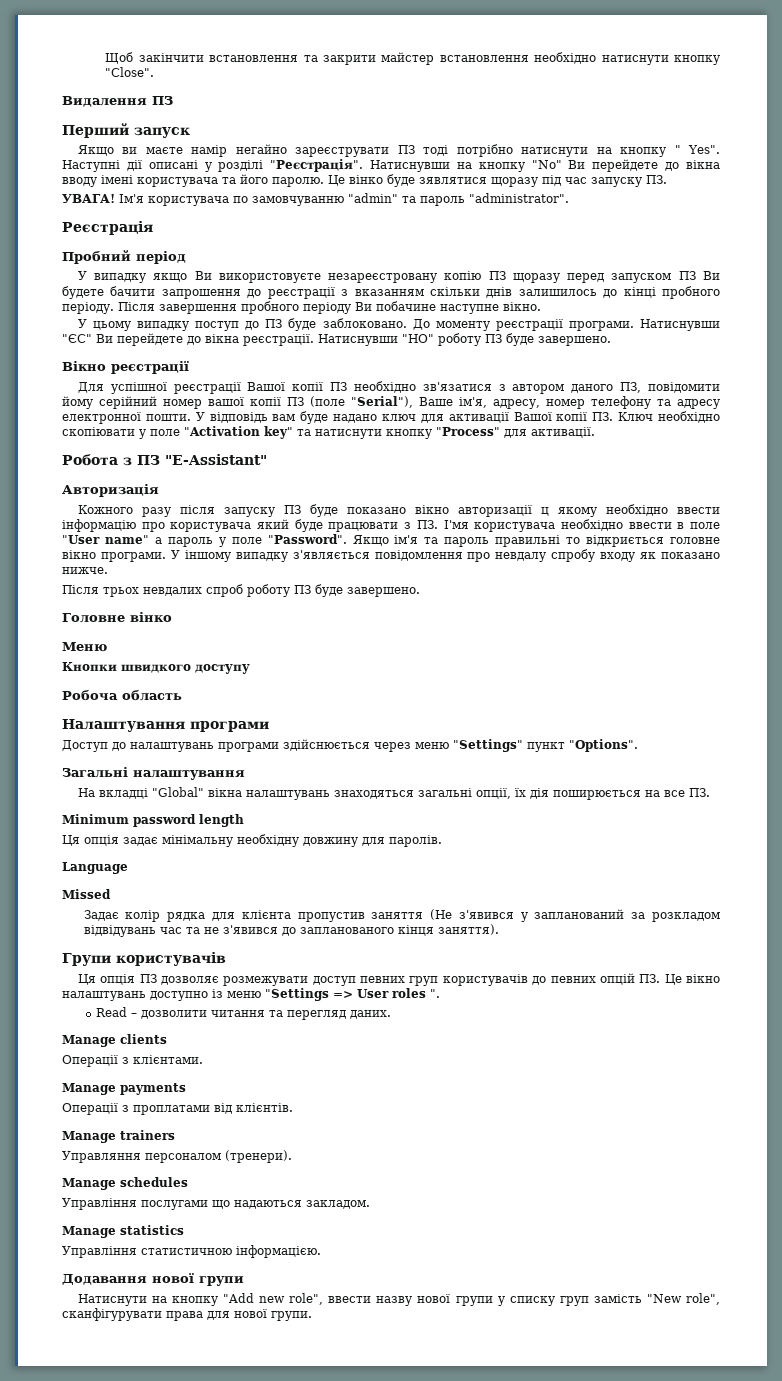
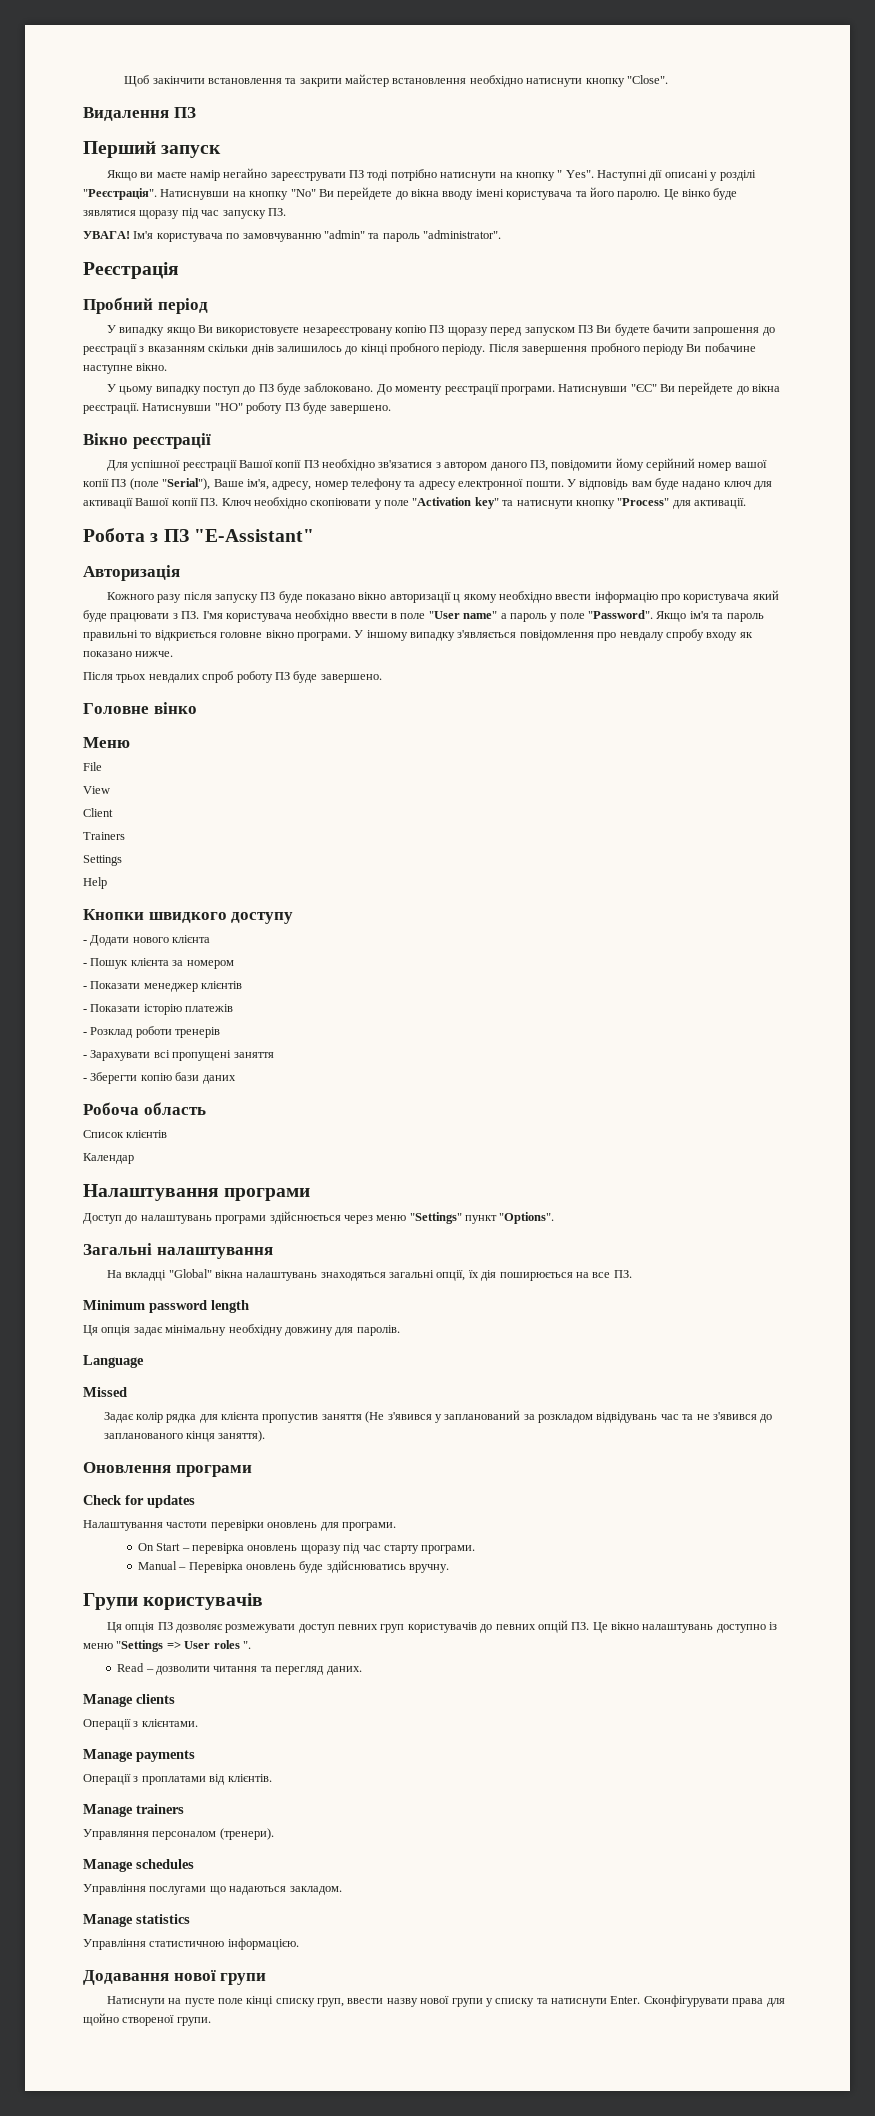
+ File
+ View
+ Client
+ Trainers
+ Settings
+ Help
  Кнопки швидкого доступу
+ - Додати нового клієнта
+ - Пошук клієнта за номером
+ - Показати менеджер клієнтів
+ - Показати історію платежів
+ - Розклад роботи тренерів
+ - Зарахувати всі пропущені заняття
+ - Зберегти копію бази даних
+ Список клієнтів
+ Календар
+ Оновлення програми
+ Check for updates
+ Налаштування частоти перевірки оновлень для програми.
+ On Start – перевірка оновлень щоразу під час старту програми.
+ Manual – Перевірка оновлень буде здійснюватись вручну.
- Натиснути на кнопку "Add new role", ввести назву нової групи у списку груп замість "New role", сканфігурувати права для нової групи.
+ Натиснути на пусте поле кінці списку груп, ввести назву нової групи у списку та натиснути Enter. Cконфігурувати права для щойно створеної групи.

